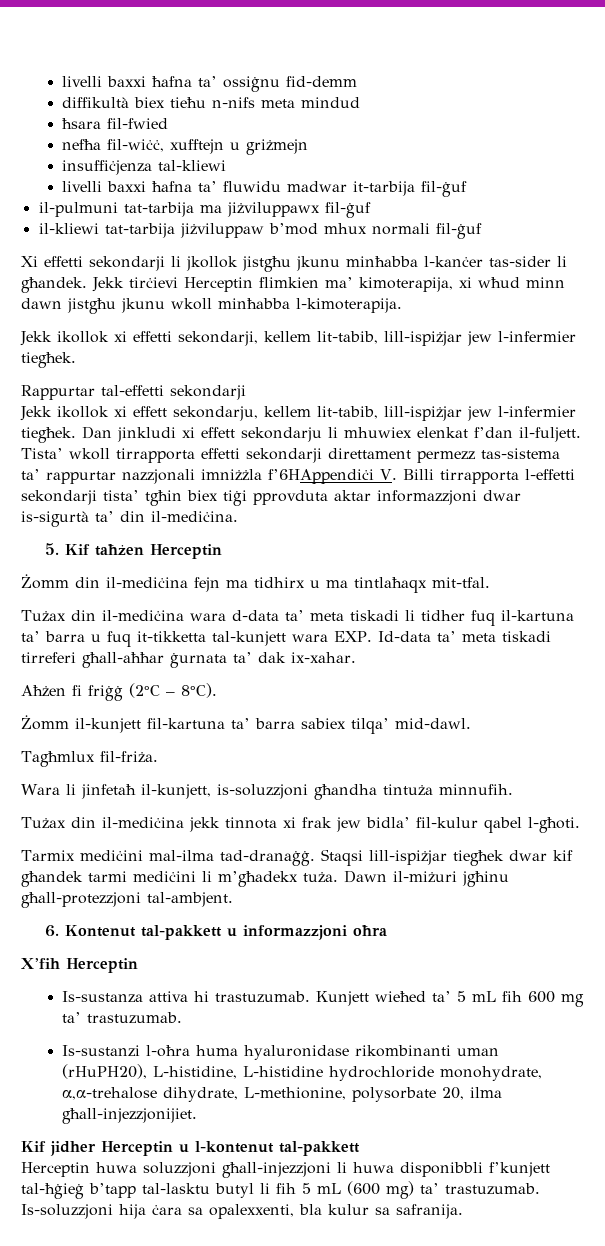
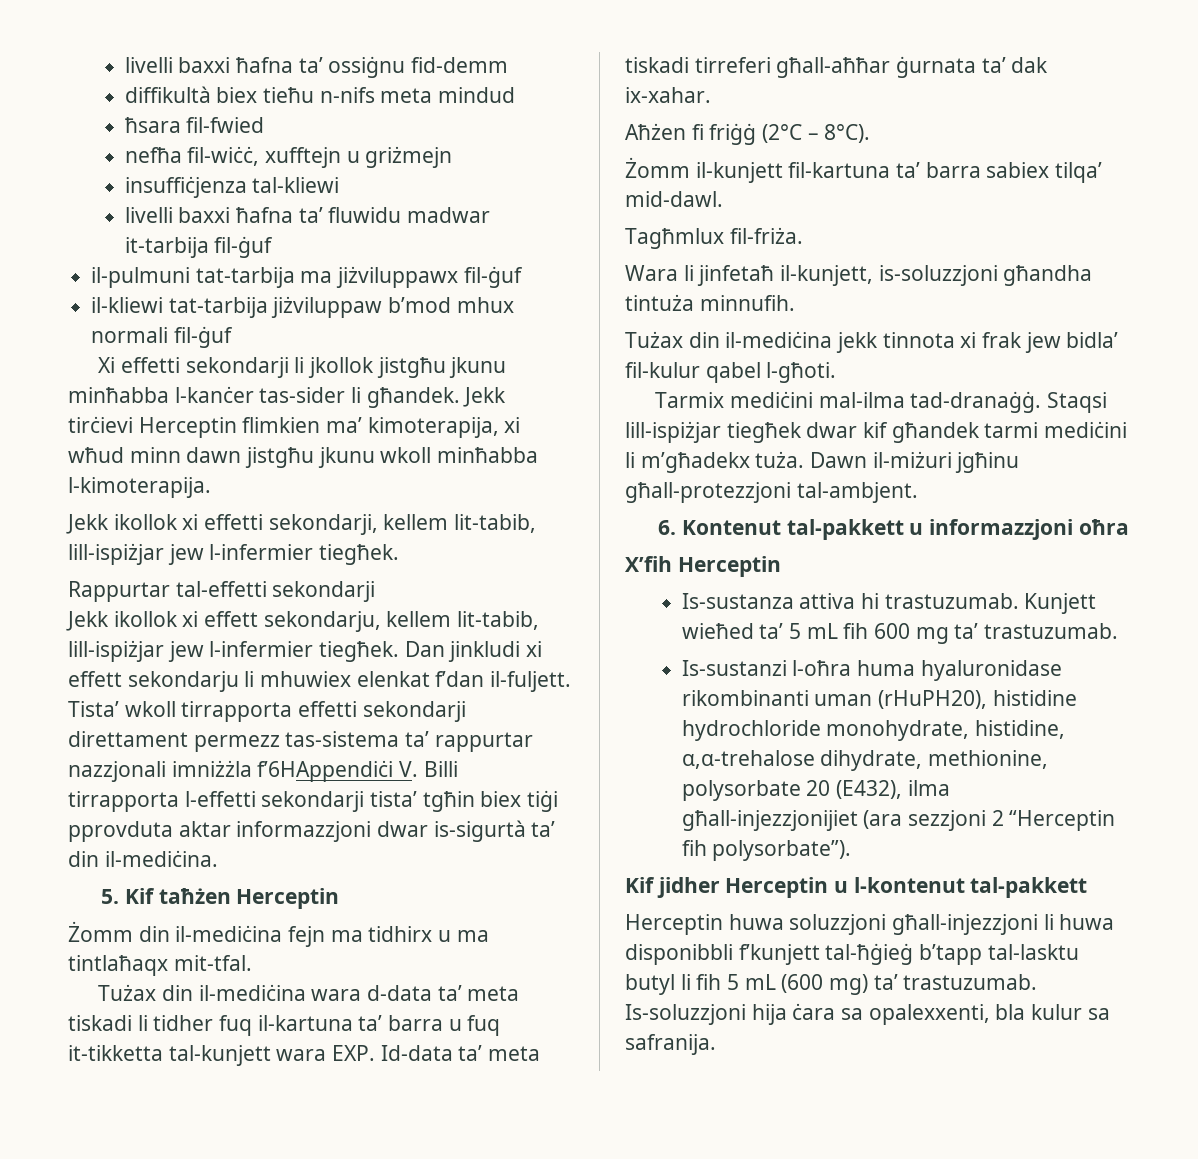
- Is-sustanzi l-oħra huma hyaluronidase rikombinanti uman (rHuPH20), L-histidine, L-histidine hydrochloride monohydrate, α,α-trehalose dihydrate, L-methionine, polysorbate 20, ilma għall-injezzjonijiet.
+ Is-sustanzi l-oħra huma hyaluronidase rikombinanti uman (rHuPH20), histidine hydrochloride monohydrate, histidine, α,α-trehalose dihydrate, methionine, polysorbate 20 (E432), ilma għall-injezzjonijiet (ara sezzjoni 2 “Herceptin fih polysorbate”).

